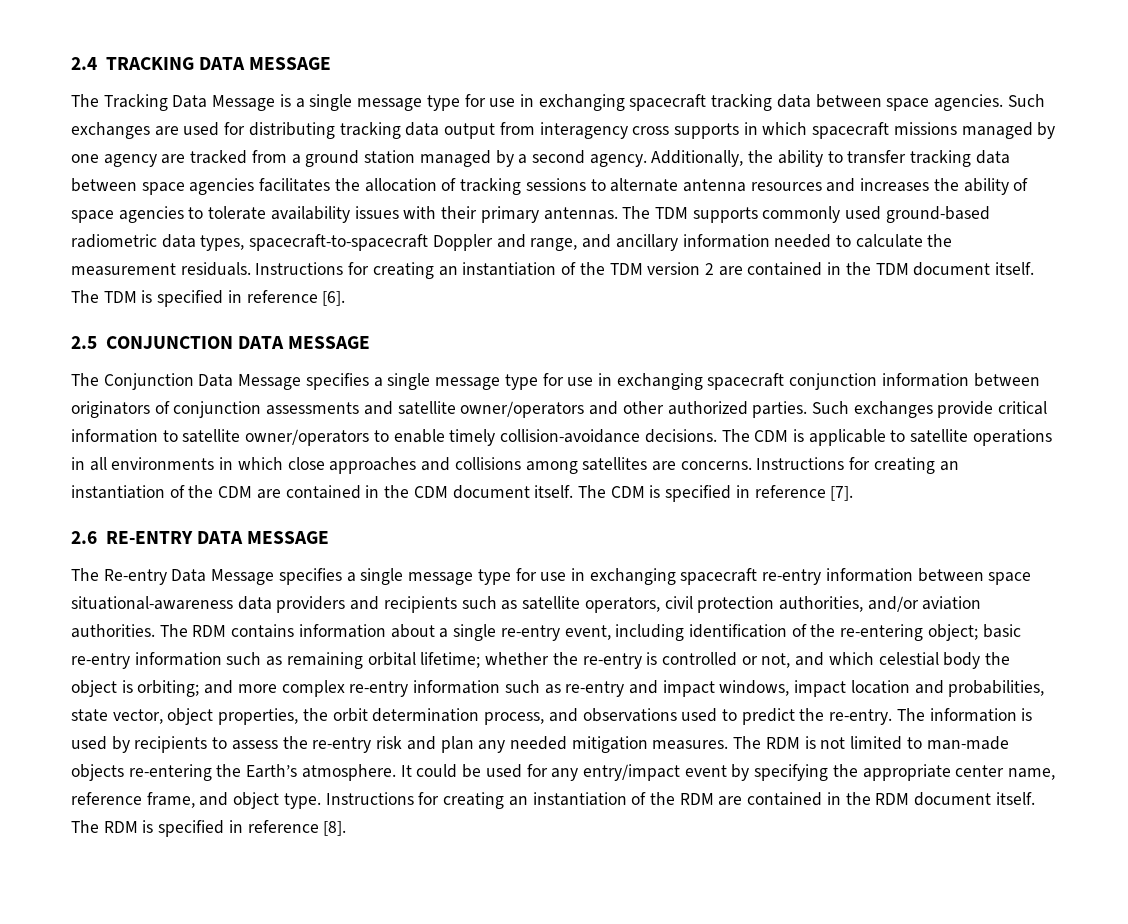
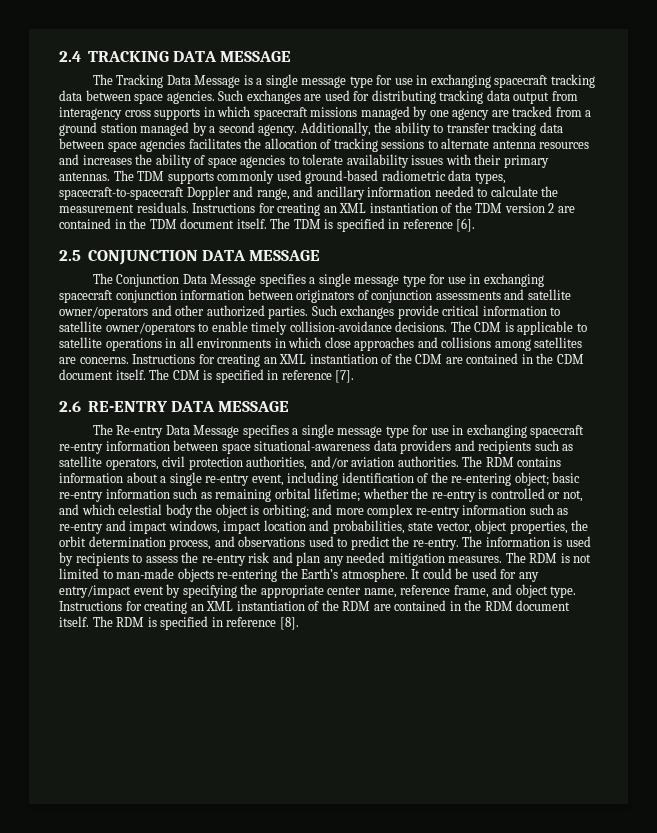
- Instructions for creating an instantiation of the TDM version 2 are contained in the TDM document itself.
+ Instructions for creating an XML instantiation of the TDM version 2 are contained in the TDM document itself.
- Instructions for creating an instantiation of the CDM are contained in the CDM document itself.
+ Instructions for creating an XML instantiation of the CDM are contained in the CDM document itself.
- Instructions for creating an instantiation of the RDM are contained in the RDM document itself.
+ Instructions for creating an XML instantiation of the RDM are contained in the RDM document itself.

